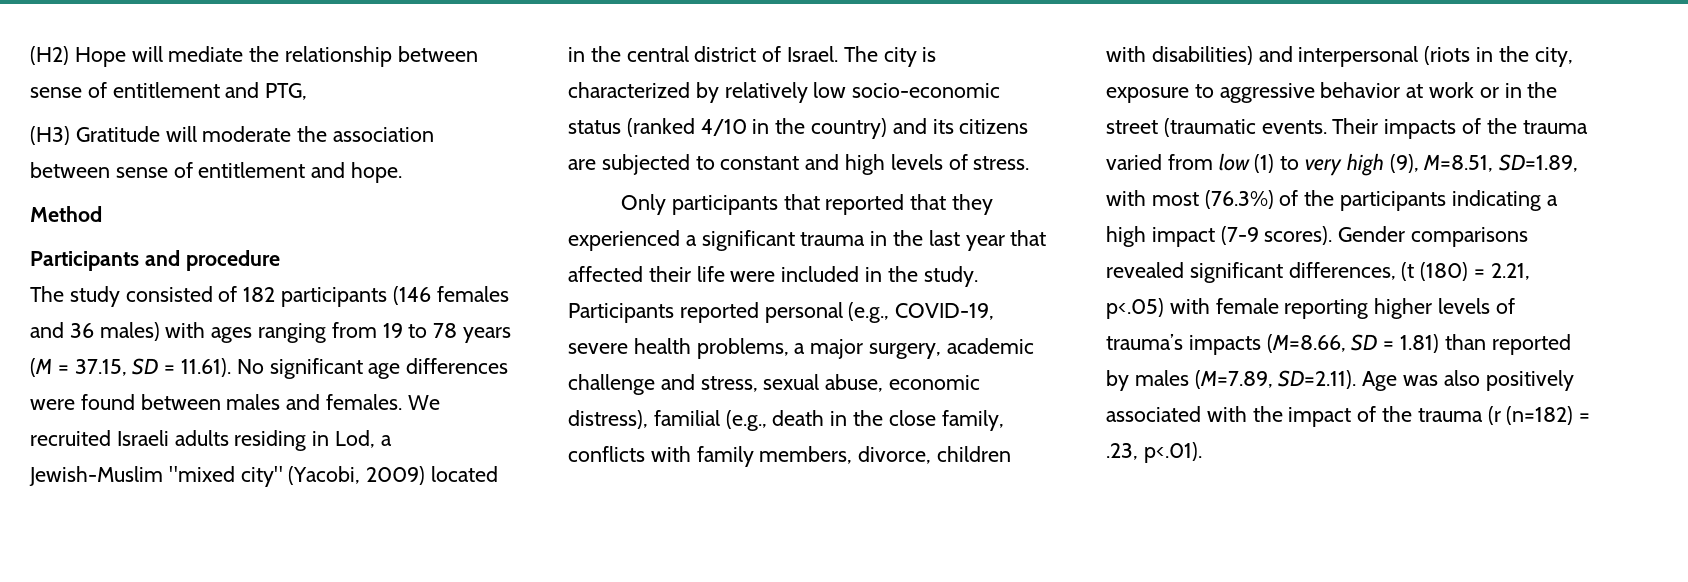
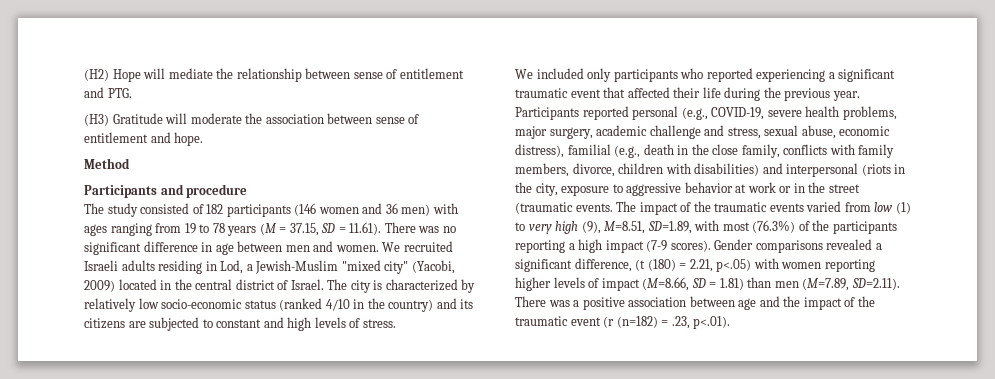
- (H2) Hope will mediate the relationship between sense of entitlement and PTG,
+ (H2) Hope will mediate the relationship between sense of entitlement and PTG.
- The study consisted of 182 participants (146 females and 36 males) with ages ranging from 19 to 78 years (M = 37.15, SD = 11.61). No significant age differences were found between males and females.
+ The study consisted of 182 participants (146 women and 36 men) with ages ranging from 19 to 78 years (M = 37.15, SD = 11.61). There was no significant difference in age between men and women.
- Only participants that reported that they experienced a significant trauma in the last year that affected their life were included in the study.
+ We included only participants who reported experiencing a significant traumatic event that affected their life during the previous year.
- Participants reported personal (e.g., COVID-19, severe health problems, a major surgery, academic challenge and stress, sexual abuse, economic distress), familial (e.g., death in the close family, conflicts with family members, divorce, children with disabilities) and interpersonal (riots in the city, exposure to aggressive behavior at work or in the street (traumatic events.
+ Participants reported personal (e.g., COVID-19, severe health problems, major surgery, academic challenge and stress, sexual abuse, economic distress), familial (e.g., death in the close family, conflicts with family members, divorce, children with disabilities) and interpersonal (riots in the city, exposure to aggressive behavior at work or in the street (traumatic events.
- Their impacts of the trauma varied from low (1) to very high (9), M=8.51, SD=1.89, with most (76.3%) of the participants indicating a high impact (7-9 scores).
+ The impact of the traumatic events varied from low (1) to very high (9), M=8.51, SD=1.89, with most (76.3%) of the participants reporting a high impact (7-9 scores).
- Gender comparisons revealed significant differences, (t (180) = 2.21, p<.05) with female reporting higher levels of trauma’s impacts (M=8.66, SD = 1.81) than reported by males (M=7.89, SD=2.11). Age was also positively associated with the impact of the trauma (r (n=182) = .23, p<.01).
+ Gender comparisons revealed a significant difference, (t (180) = 2.21, p<.05) with women reporting higher levels of impact (M=8.66, SD = 1.81) than men (M=7.89, SD=2.11). There was a positive association between age and the impact of the traumatic event (r (n=182) = .23, p<.01).

